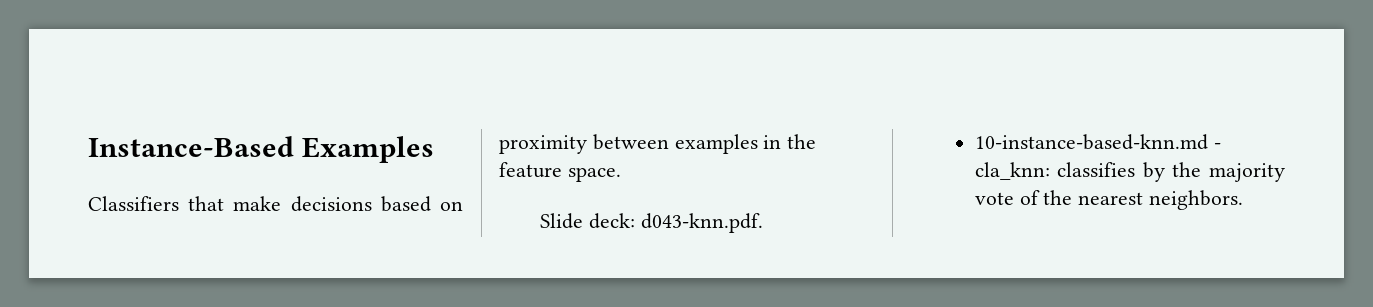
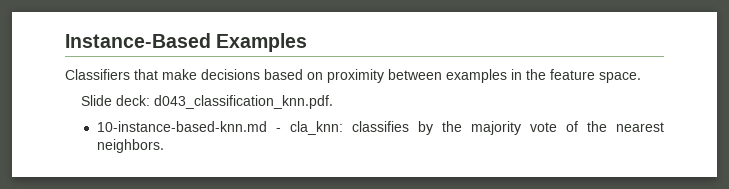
- Slide deck: d043-knn.pdf.
+ Slide deck: d043_classification_knn.pdf.

